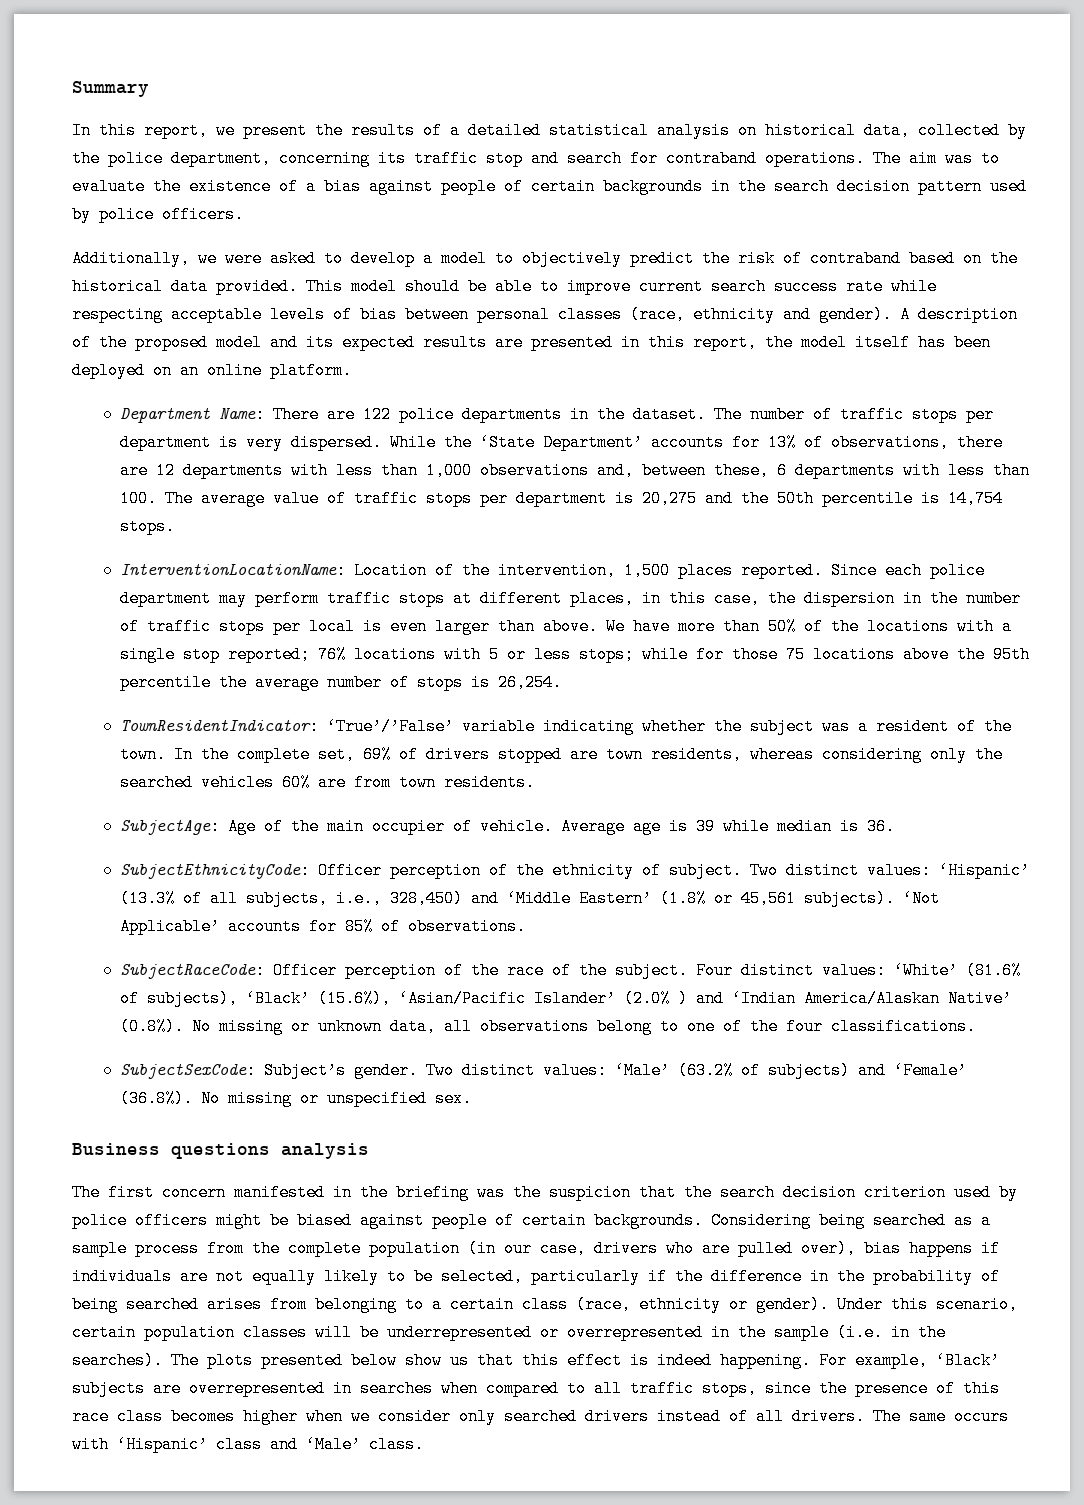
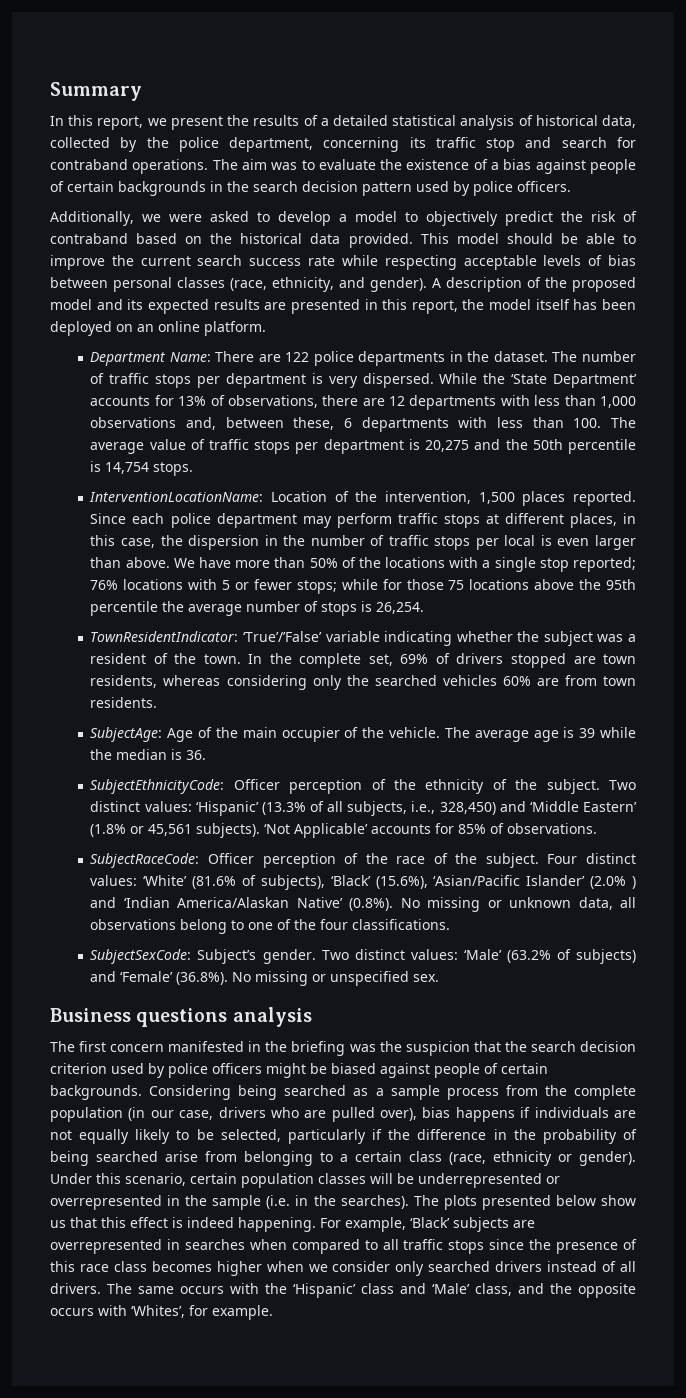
- In this report, we present the results of a detailed statistical analysis on historical data, collected by the police department, concerning its traffic stop and search for contraband operations.
+ In this report, we present the results of a detailed statistical analysis of historical data, collected by the police department, concerning its traffic stop and search for contraband operations.
- This model should be able to improve current search success rate while respecting acceptable levels of bias between personal classes (race, ethnicity and gender).
+ This model should be able to improve the current search success rate while respecting acceptable levels of bias between personal classes (race, ethnicity, and gender).
- We have more than 50% of the locations with a single stop reported; 76% locations with 5 or less stops; while for those 75 locations above the 95th percentile the average number of stops is 26,254.
+ We have more than 50% of the locations with a single stop reported; 76% locations with 5 or fewer stops; while for those 75 locations above the 95th percentile the average number of stops is 26,254.
- SubjectAge: Age of the main occupier of vehicle. Average age is 39 while median is 36.
+ SubjectAge: Age of the main occupier of the vehicle. The average age is 39 while the median is 36.
- SubjectEthnicityCode: Officer perception of the ethnicity of subject.
+ SubjectEthnicityCode: Officer perception of the ethnicity of the subject.
- Considering being searched as a sample process from the complete population (in our case, drivers who are pulled over), bias happens if individuals are not equally likely to be selected, particularly if the difference in the probability of being searched arises from belonging to a certain class (race, ethnicity or gender).
+ Considering being searched as a sample process from the complete population (in our case, drivers who are pulled over), bias happens if individuals are not equally likely to be selected, particularly if the difference in the probability of being searched arise from belonging to a certain class (race, ethnicity or gender).
- For example, ‘Black’ subjects are overrepresented in searches when compared to all traffic stops, since the presence of this race class becomes higher when we consider only searched drivers instead of all drivers.
+ For example, ‘Black’ subjects are overrepresented in searches when compared to all traffic stops since the presence of this race class becomes higher when we consider only searched drivers instead of all drivers.
- The same occurs with ‘Hispanic’ class and ‘Male’ class.
+ The same occurs with the ‘Hispanic’ class and ‘Male’ class, and the opposite occurs with ‘Whites’, for example.

